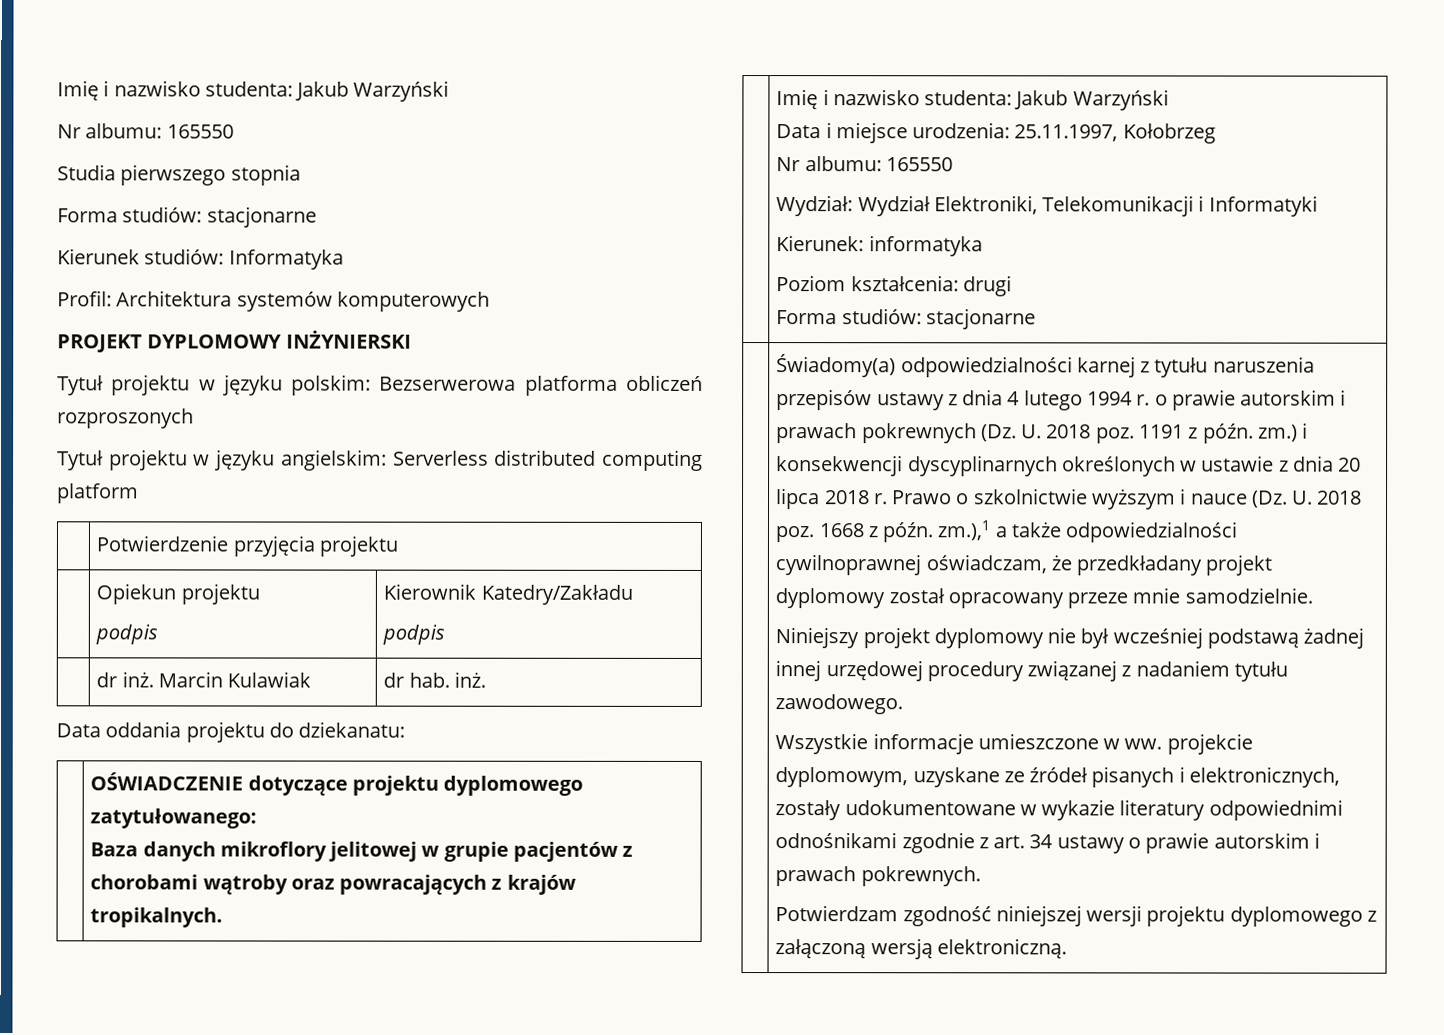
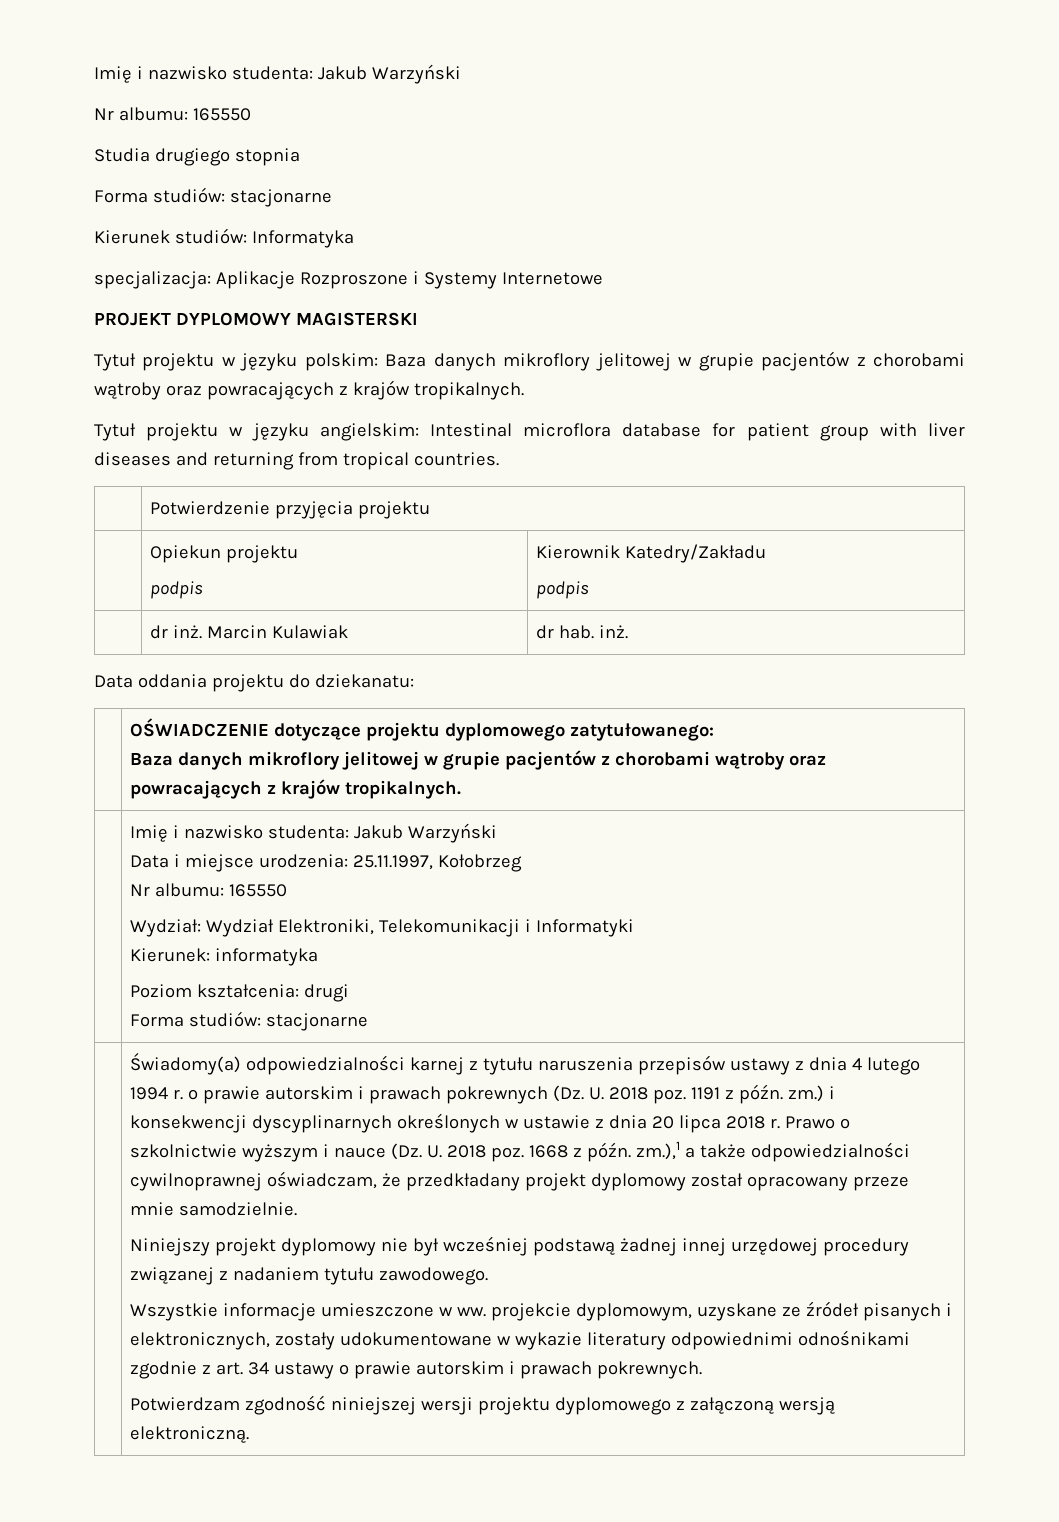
- Studia pierwszego stopnia
+ Studia drugiego stopnia
- Profil: Architektura systemów komputerowych
+ specjalizacja: Aplikacje Rozproszone i Systemy Internetowe
- PROJEKT DYPLOMOWY INŻYNIERSKI
+ PROJEKT DYPLOMOWY MAGISTERSKI
- Tytuł projektu w języku polskim: Bezserwerowa platforma obliczeń rozproszonych
+ Tytuł projektu w języku polskim: Baza danych mikroflory jelitowej w grupie pacjentów z chorobami wątroby oraz powracających z krajów tropikalnych.
- Tytuł projektu w języku angielskim: Serverless distributed computing platform
+ Tytuł projektu w języku angielskim: Intestinal microflora database for patient group with liver diseases and returning from tropical countries.

